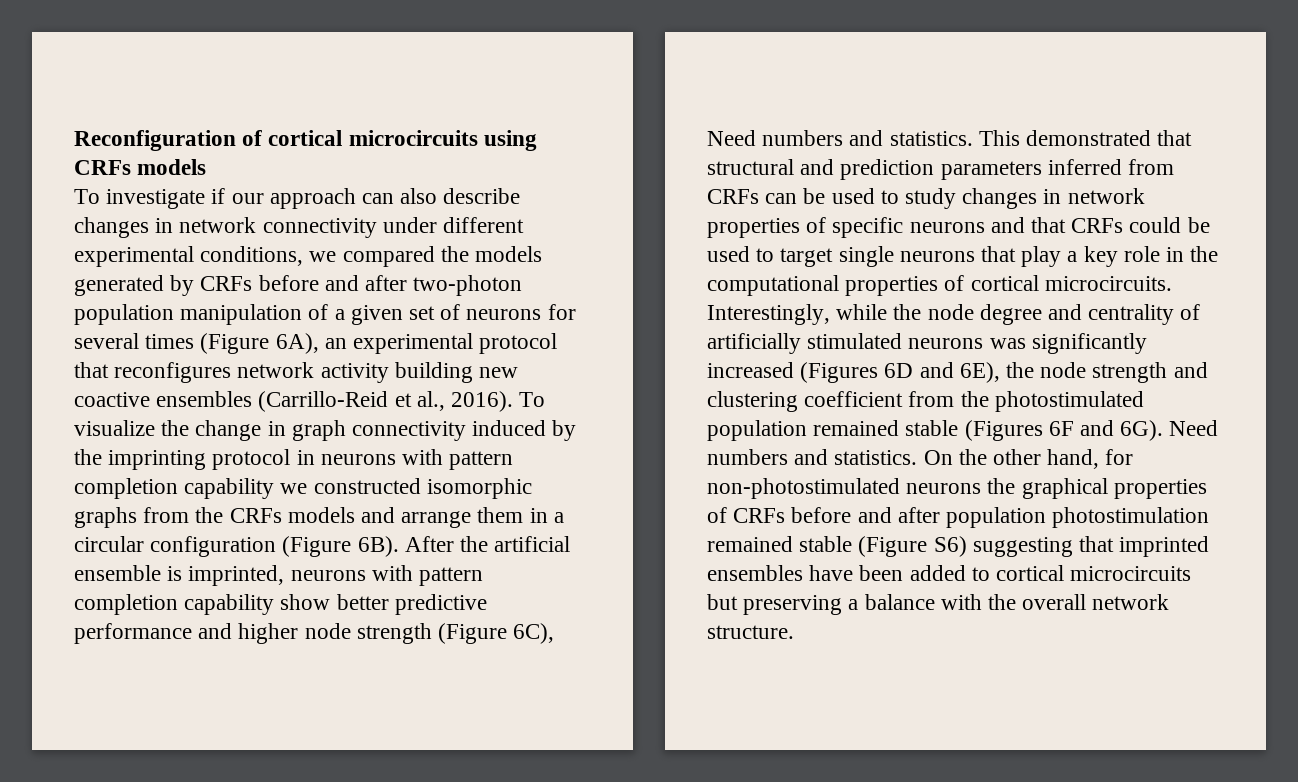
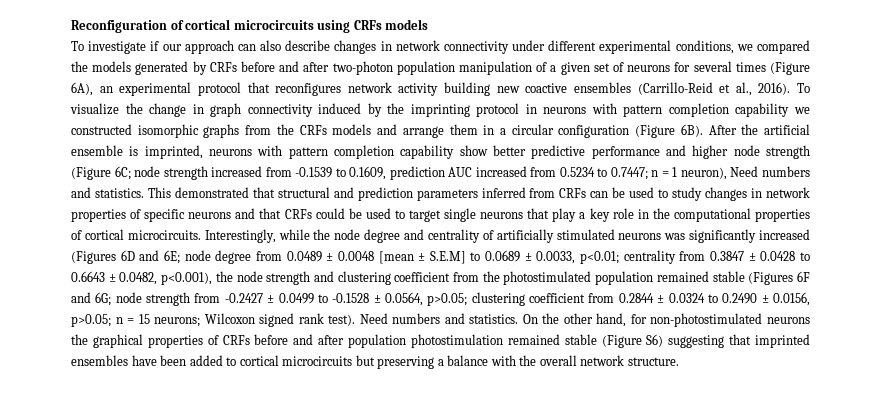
- After the artificial ensemble is imprinted, neurons with pattern completion capability show better predictive performance and higher node strength (Figure 6C), Need numbers and statistics.
+ After the artificial ensemble is imprinted, neurons with pattern completion capability show better predictive performance and higher node strength (Figure 6C; node strength increased from -0.1539 to 0.1609, prediction AUC increased from 0.5234 to 0.7447; n = 1 neuron), Need numbers and statistics.
- Interestingly, while the node degree and centrality of artificially stimulated neurons was significantly increased (Figures 6D and 6E), the node strength and clustering coefficient from the photostimulated population remained stable (Figures 6F and 6G).
+ Interestingly, while the node degree and centrality of artificially stimulated neurons was significantly increased (Figures 6D and 6E; node degree from 0.0489 ± 0.0048 [mean ± S.E.M] to 0.0689 ± 0.0033, p<0.01; centrality from 0.3847 ± 0.0428 to 0.6643 ± 0.0482, p<0.001), the node strength and clustering coefficient from the photostimulated population remained stable (Figures 6F and 6G; node strength from -0.2427 ± 0.0499 to -0.1528 ± 0.0564, p>0.05; clustering coefficient from 0.2844 ± 0.0324 to 0.2490 ± 0.0156, p>0.05; n = 15 neurons; Wilcoxon signed rank test).

